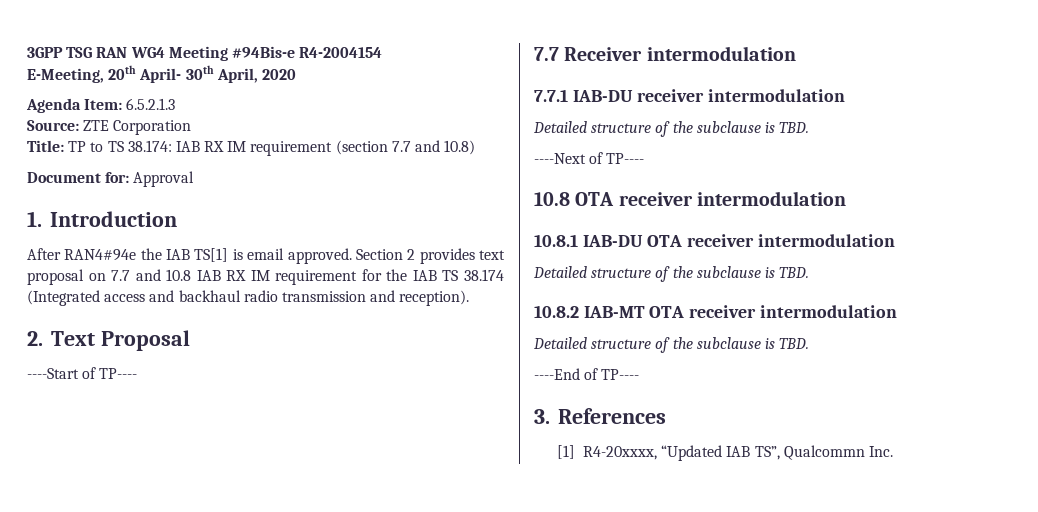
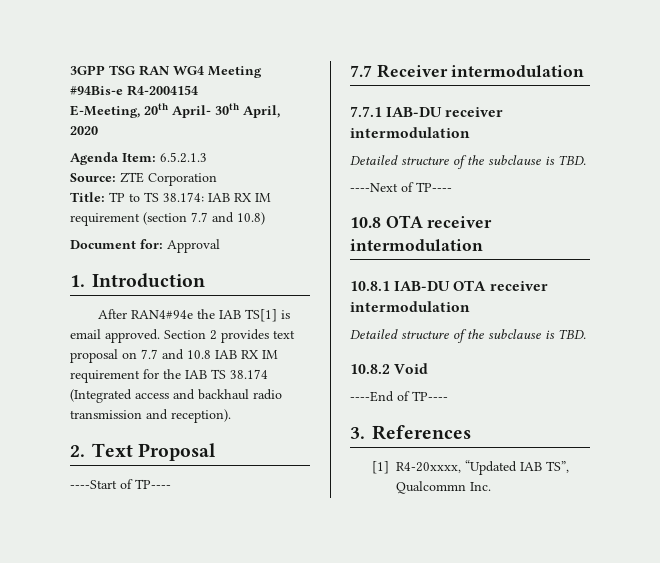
- 10.8.2 IAB-MT OTA receiver intermodulation
- Detailed structure of the subclause is TBD.
+ 10.8.2 Void

